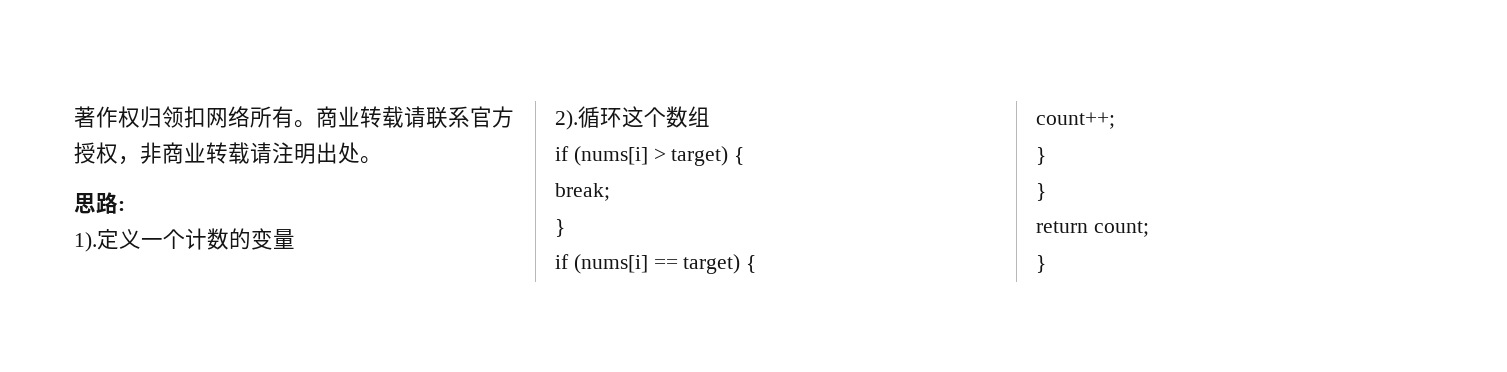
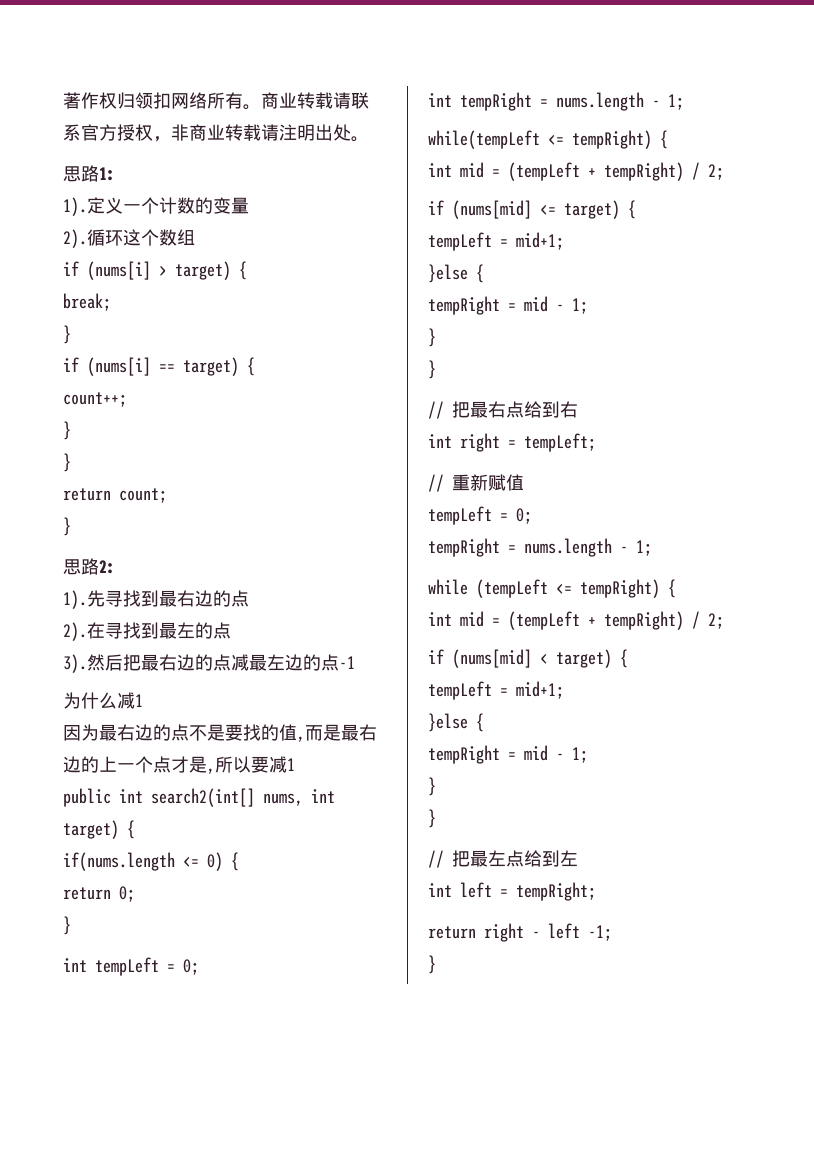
- 思路:
+ 思路1:
+ 思路2:
+ 1).先寻找到最右边的点
+ 2).在寻找到最左的点
+ 3).然后把最右边的点减最左边的点-1
+ 为什么减1
+ 因为最右边的点不是要找的值,而是最右边的上一个点才是,所以要减1
+ public int search2(int[] nums, int target) {
+ if(nums.length <= 0) {
+ return 0;
+ }
+ int tempLeft = 0;
+ int tempRight = nums.length - 1;
+ while(tempLeft <= tempRight) {
+ int mid = (tempLeft + tempRight) / 2;
+ if (nums[mid] <= target) {
+ tempLeft = mid+1;
+ }else {
+ tempRight = mid - 1;
+ }
+ }
+ // 把最右点给到右
+ int right = tempLeft;
+ // 重新赋值
+ tempLeft = 0;
+ tempRight = nums.length - 1;
+ while (tempLeft <= tempRight) {
+ int mid = (tempLeft + tempRight) / 2;
+ if (nums[mid] < target) {
+ tempLeft = mid+1;
+ }else {
+ tempRight = mid - 1;
+ }
+ }
+ // 把最左点给到左
+ int left = tempRight;
+ return right - left -1;
+ }

